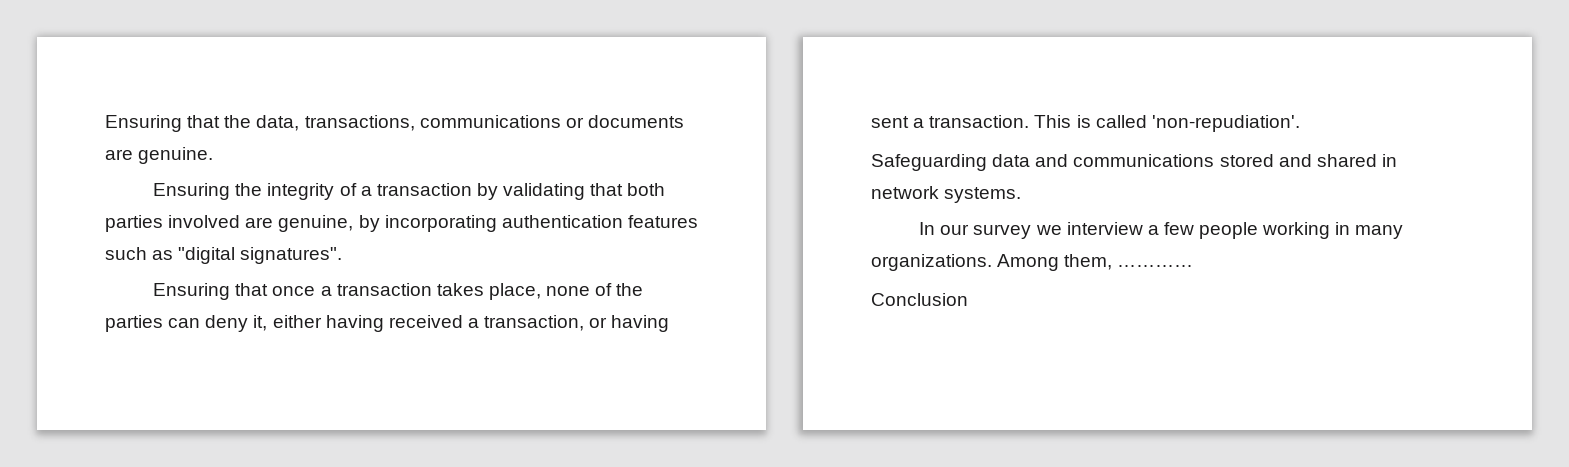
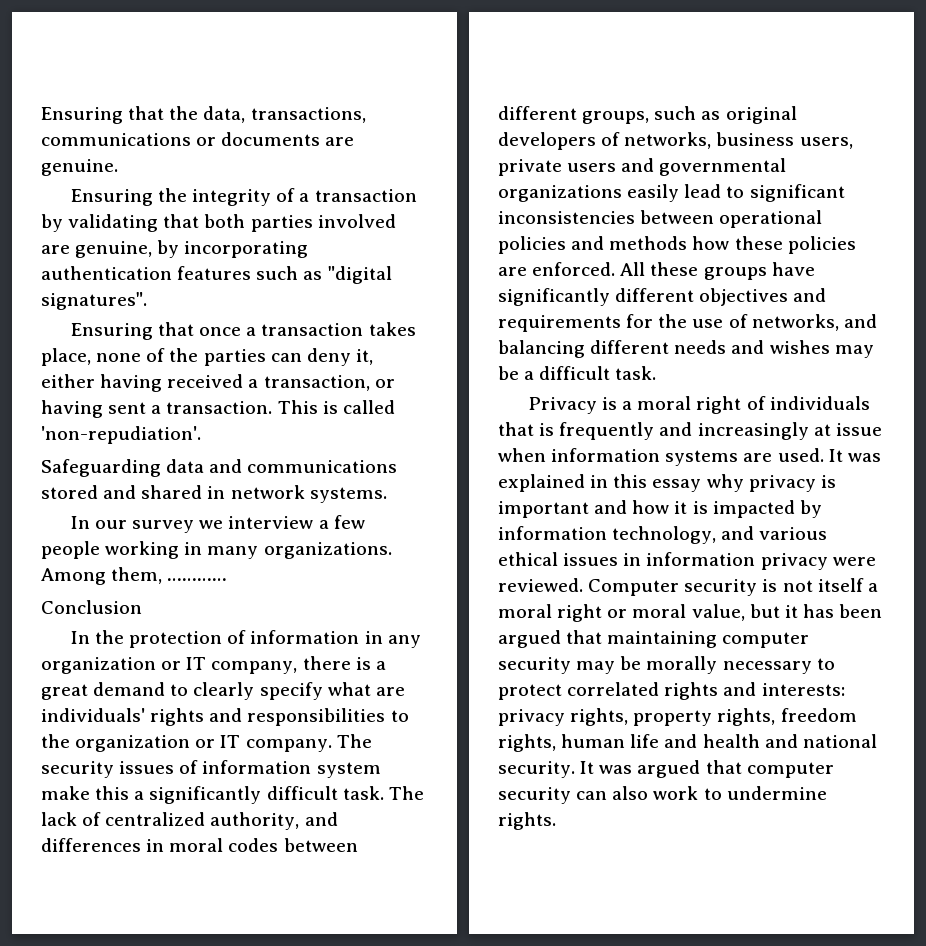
+ In the protection of information in any organization or IT company, there is a great demand to clearly specify what are individuals' rights and responsibilities to the organization or IT company. The security issues of information system make this a significantly difficult task. The lack of centralized authority, and differences in moral codes between different groups, such as original developers of networks, business users, private users and governmental organizations easily lead to significant inconsistencies between operational policies and methods how these policies are enforced. All these groups have significantly different objectives and requirements for the use of networks, and balancing different needs and wishes may be a difficult task.
+ Privacy is a moral right of individuals that is frequently and increasingly at issue when information systems are used. It was explained in this essay why privacy is important and how it is impacted by information technology, and various ethical issues in information privacy were reviewed. Computer security is not itself a moral right or moral value, but it has been argued that maintaining computer security may be morally necessary to protect correlated rights and interests: privacy rights, property rights, freedom rights, human life and health and national security. It was argued that computer security can also work to undermine rights.

